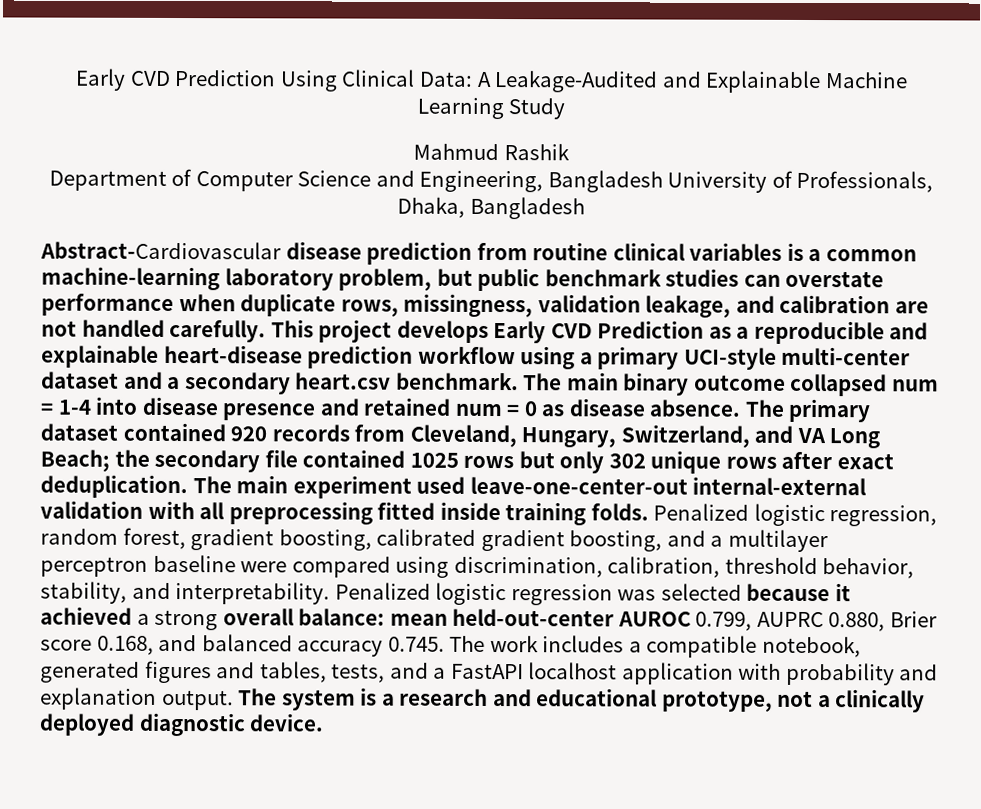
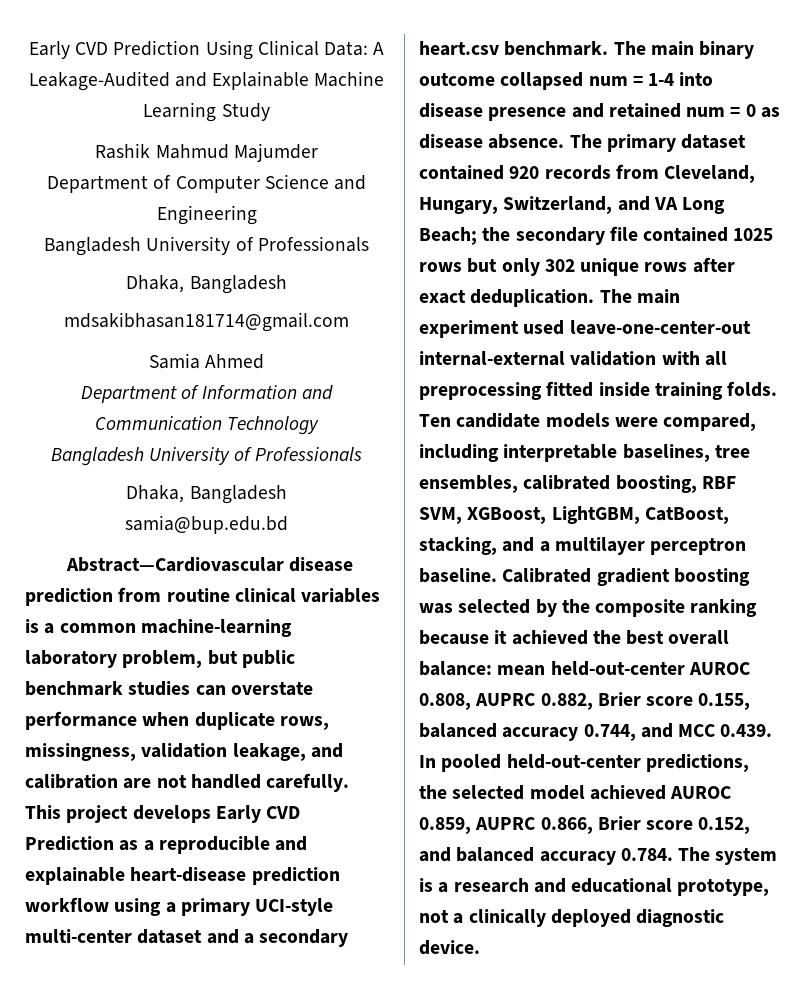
- Mahmud Rashik
+ Rashik Mahmud Majumder
- Department of Computer Science and Engineering, Bangladesh University of Professionals, Dhaka, Bangladesh
- Abstract-Cardiovascular disease prediction from routine clinical variables is a common machine-learning laboratory problem, but public benchmark studies can overstate performance when duplicate rows, missingness, validation leakage, and calibration are not handled carefully.
+ Department of Computer Science and Engineering
+ Bangladesh University of Professionals
+ Dhaka, Bangladesh
+ mdsakibhasan181714@gmail.com
+ Samia Ahmed
+ Department of Information and Communication Technology
+ Bangladesh University of Professionals
+ Dhaka, Bangladesh
+ samia@bup.edu.bd
+ Abstract—Cardiovascular disease prediction from routine clinical variables is a common machine-learning laboratory problem, but public benchmark studies can overstate performance when duplicate rows, missingness, validation leakage, and calibration are not handled carefully.
- Penalized logistic regression, random forest, gradient boosting, calibrated gradient boosting, and a multilayer perceptron baseline were compared using discrimination, calibration, threshold behavior, stability, and interpretability. Penalized logistic regression was selected because it achieved a strong overall balance: mean held-out-center AUROC 0.799, AUPRC 0.880, Brier score 0.168, and balanced accuracy 0.745. The work includes a compatible notebook, generated figures and tables, tests, and a FastAPI localhost application with probability and explanation output. The system is a research and educational prototype, not a clinically deployed diagnostic device.
+ Ten candidate models were compared, including interpretable baselines, tree ensembles, calibrated boosting, RBF SVM, XGBoost, LightGBM, CatBoost, stacking, and a multilayer perceptron baseline. Calibrated gradient boosting was selected by the composite ranking because it achieved the best overall balance: mean held-out-center AUROC 0.808, AUPRC 0.882, Brier score 0.155, balanced accuracy 0.744, and MCC 0.439. In pooled held-out-center predictions, the selected model achieved AUROC 0.859, AUPRC 0.866, Brier score 0.152, and balanced accuracy 0.784. The system is a research and educational prototype, not a clinically deployed diagnostic device.

